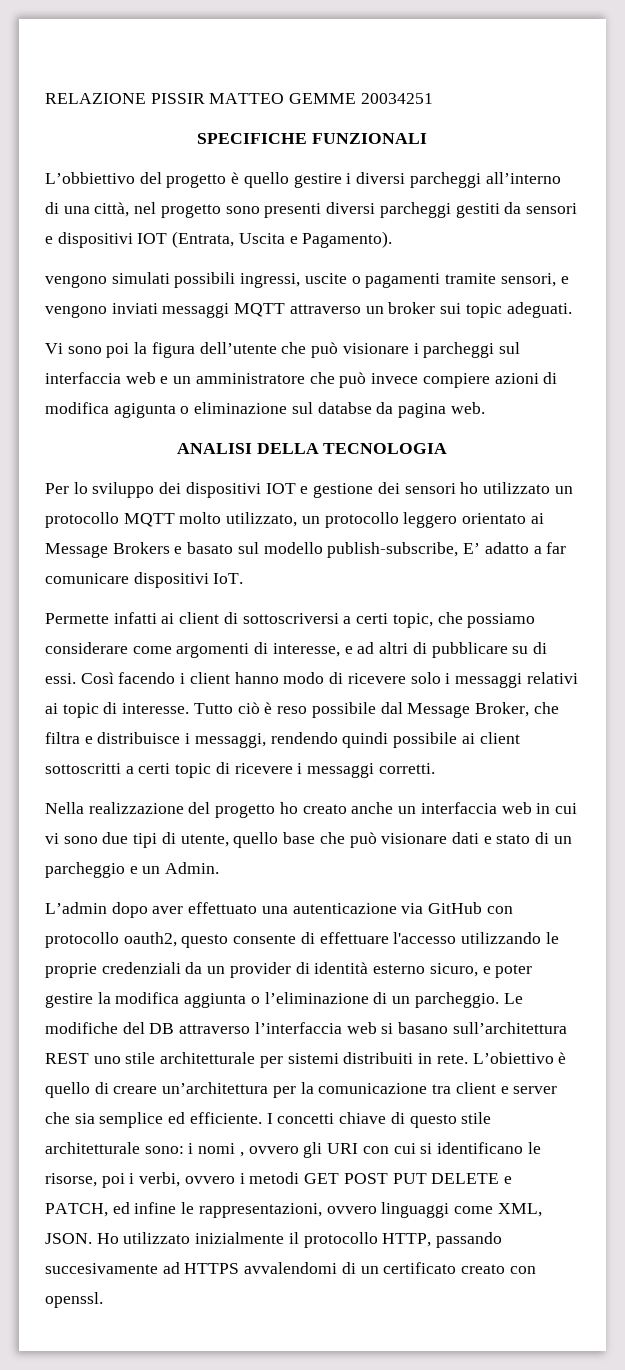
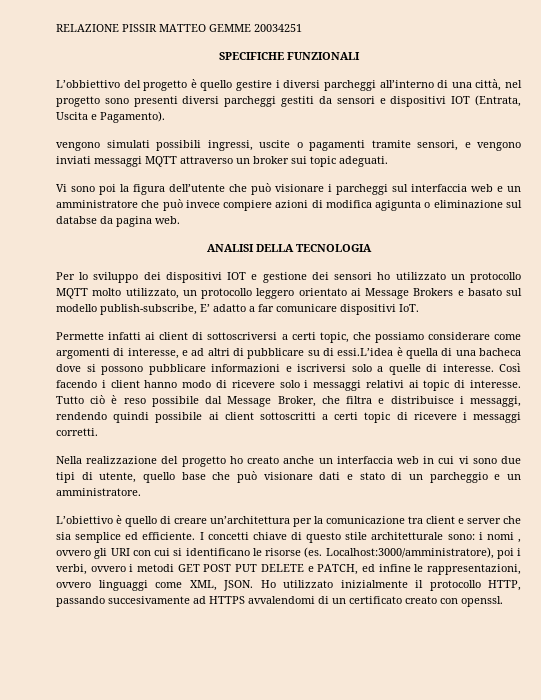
- Permette infatti ai client di sottoscriversi a certi topic, che possiamo considerare come argomenti di interesse, e ad altri di pubblicare su di essi.
+ Permette infatti ai client di sottoscriversi a certi topic, che possiamo considerare come argomenti di interesse, e ad altri di pubblicare su di essi.L’idea è quella di una bacheca dove si possono pubblicare informazioni e iscriversi solo a quelle di interesse.
- Nella realizzazione del progetto ho creato anche un interfaccia web in cui vi sono due tipi di utente, quello base che può visionare dati e stato di un parcheggio e un Admin.
- L’admin dopo aver effettuato una autenticazione via GitHub con protocollo oauth2, questo consente di effettuare l'accesso utilizzando le proprie credenziali da un provider di identità esterno sicuro, e poter gestire la modifica aggiunta o l’eliminazione di un parcheggio. Le modifiche del DB attraverso l’interfaccia web si basano sull’architettura REST uno stile architetturale per sistemi distribuiti in rete. L’obiettivo è quello di creare un’architettura per la comunicazione tra client e server che sia semplice ed efficiente.
+ Nella realizzazione del progetto ho creato anche un interfaccia web in cui vi sono due tipi di utente, quello base che può visionare dati e stato di un parcheggio e un amministratore.
+ L’obiettivo è quello di creare un’architettura per la comunicazione tra client e server che sia semplice ed efficiente.
- I concetti chiave di questo stile architetturale sono: i nomi , ovvero gli URI con cui si identificano le risorse, poi i verbi, ovvero i metodi GET POST PUT DELETE e PATCH, ed infine le rappresentazioni, ovvero linguaggi come XML, JSON.
+ I concetti chiave di questo stile architetturale sono: i nomi , ovvero gli URI con cui si identificano le risorse (es. Localhost:3000/amministratore), poi i verbi, ovvero i metodi GET POST PUT DELETE e PATCH, ed infine le rappresentazioni, ovvero linguaggi come XML, JSON.

